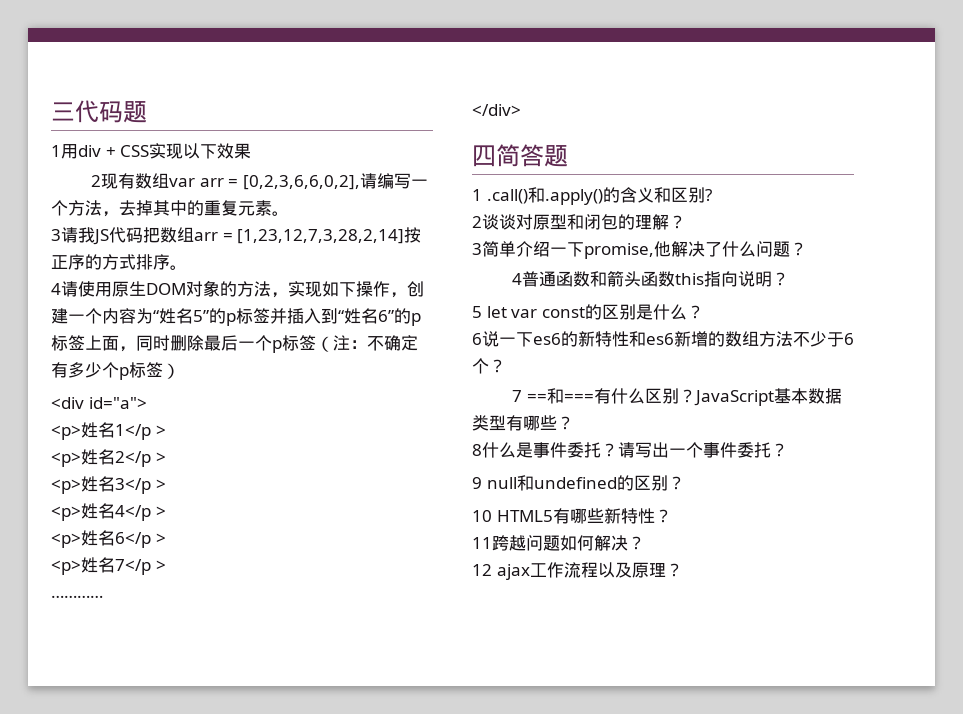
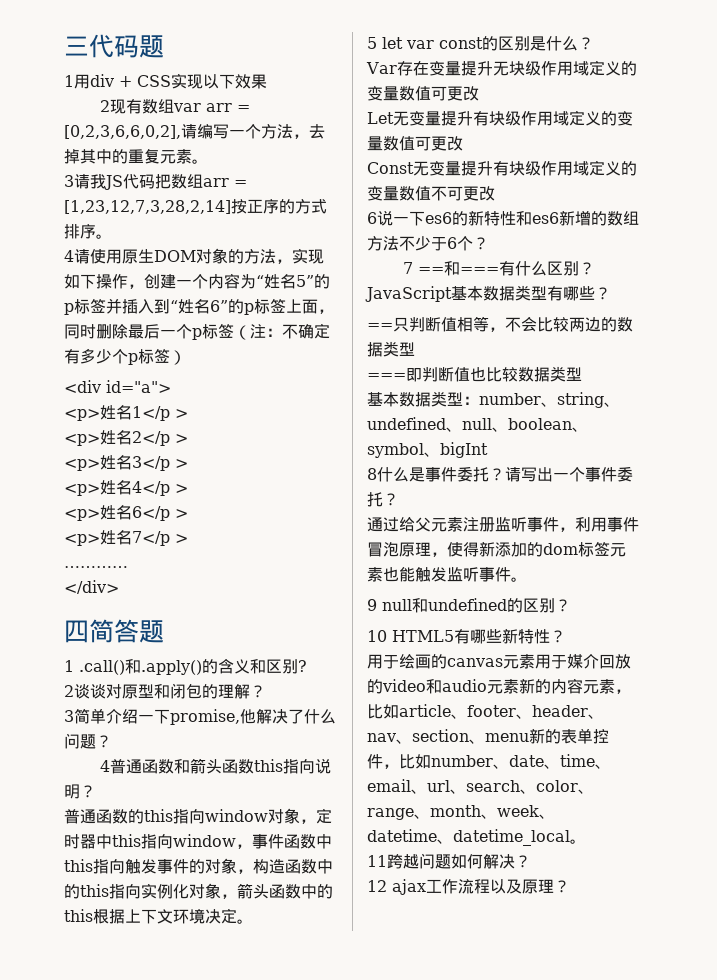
+ 普通函数的this指向window对象，定时器中this指向window，事件函数中this指向触发事件的对象，构造函数中的this指向实例化对象，箭头函数中的this根据上下文环境决定。
+ Var存在变量提升无块级作用域定义的变量数值可更改
+ Let无变量提升有块级作用域定义的变量数值可更改
+ Const无变量提升有块级作用域定义的变量数值不可更改
+ ==只判断值相等，不会比较两边的数据类型
+ ===即判断值也比较数据类型
+ 基本数据类型：number、string、undefined、null、boolean、symbol、bigInt
+ 通过给父元素注册监听事件，利用事件冒泡原理，使得新添加的dom标签元素也能触发监听事件。
+ 用于绘画的canvas元素用于媒介回放的video和audio元素新的内容元素，比如article、footer、header、nav、section、menu新的表单控件，比如number、date、time、email、url、search、color、range、month、week、datetime、datetime_local。

